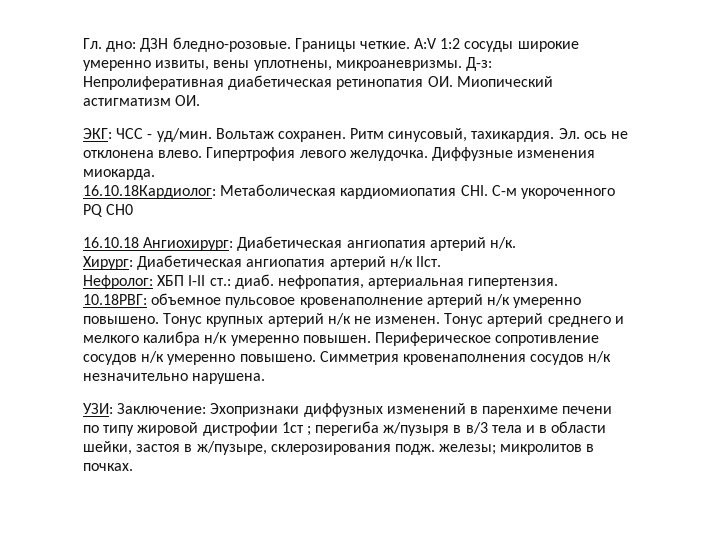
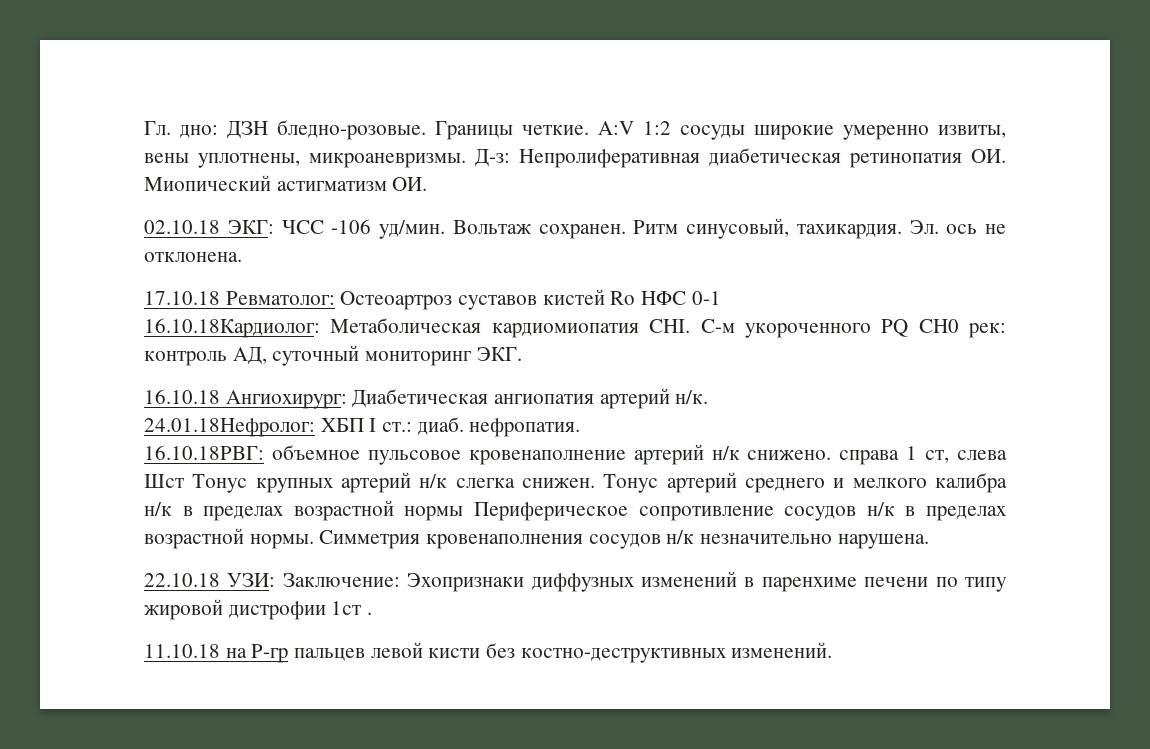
- ЭКГ: ЧСС - уд/мин.
+ 02.10.18 ЭКГ: ЧСС -106 уд/мин.
- Эл. ось не отклонена влево. Гипертрофия левого желудочка. Диффузные изменения миокарда.
+ Эл. ось не отклонена.
+ 17.10.18 Ревматолог: Остеоартроз суставов кистей Ro НФС 0-1
- 16.10.18Кардиолог: Метаболическая кардиомиопатия СНI. С-м укороченного PQ СН0
+ 16.10.18Кардиолог: Метаболическая кардиомиопатия СНI. С-м укороченного PQ СН0 рек: контроль АД, суточный мониторинг ЭКГ.
- Хирург: Диабетическая ангиопатия артерий н/к IIcт.
- Нефролог: ХБП I-II ст.: диаб. нефропатия, артериальная гипертензия.
- 10.18РВГ: объемное пульсовое кровенаполнение артерий н/к умеренно повышено. Тонус крупных артерий н/к не изменен.
+ 24.01.18Нефролог: ХБП I ст.: диаб. нефропатия.
+ 16.10.18РВГ: объемное пульсовое кровенаполнение артерий н/к снижено. справа 1 ст, слева Шст Тонус крупных артерий н/к слегка снижен.
- Тонус артерий среднего и мелкого калибра н/к умеренно повышен. Периферическое сопротивление сосудов н/к умеренно повышено.
+ Тонус артерий среднего и мелкого калибра н/к в пределах возрастной нормы Периферическое сопротивление сосудов н/к в пределах возрастной нормы.
- УЗИ: Заключение: Эхопризнаки диффузных изменений в паренхиме печени по типу жировой дистрофии 1ст ; перегиба ж/пузыря в в/3 тела и в области шейки, застоя в ж/пузыре, склерозирования подж. железы; микролитов в почках.
+ 22.10.18 УЗИ: Заключение: Эхопризнаки диффузных изменений в паренхиме печени по типу жировой дистрофии 1ст .
+ 11.10.18 на Р-гр пальцев левой кисти без костно-деструктивных изменений.

